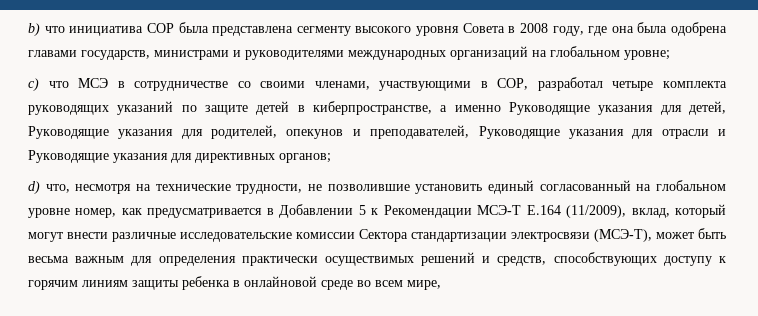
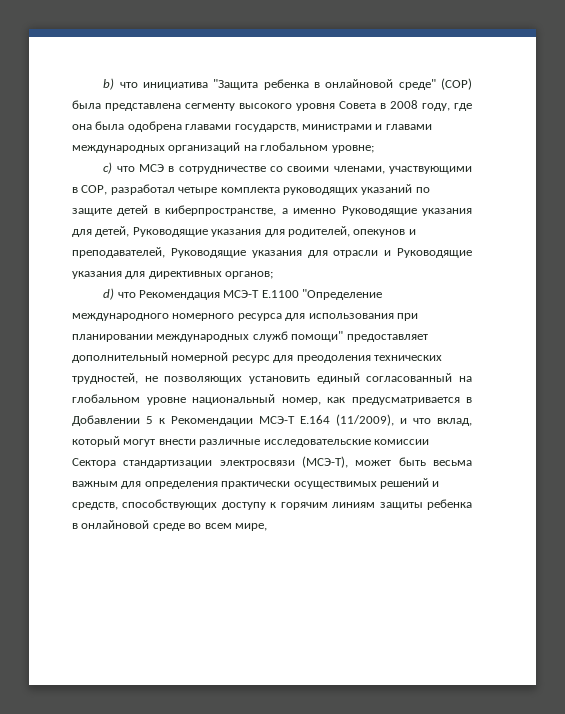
- b) что инициатива COP была представлена сегменту высокого уровня Совета в 2008 году, где она была одобрена главами государств, министрами и руководителями международных организаций на глобальном уровне;
+ b) что инициатива "Защита ребенка в онлайновой среде" (COP) была представлена сегменту высокого уровня Совета в 2008 году, где она была одобрена главами государств, министрами и главами международных организаций на глобальном уровне;
- d) что, несмотря на технические трудности, не позволившие установить единый согласованный на глобальном уровне номер, как предусматривается в Добавлении 5 к Рекомендации МСЭ-Т Е.164 (11/2009), вклад, который могут внести различные исследовательские комиссии Сектора стандартизации электросвязи (МСЭ-Т), может быть весьма важным для определения практически осуществимых решений и средств, способствующих доступу к горячим линиям защиты ребенка в онлайновой среде во всем мире,
+ d) что Рекомендация МСЭ-Т Е.1100 "Определение международного номерного ресурса для использования при планировании международных служб помощи" предоставляет дополнительный номерной ресурс для преодоления технических трудностей, не позволяющих установить единый согласованный на глобальном уровне национальный номер, как предусматривается в Добавлении 5 к Рекомендации МСЭ-Т Е.164 (11/2009), и что вклад, который могут внести различные исследовательские комиссии Сектора стандартизации электросвязи (МСЭ-Т), может быть весьма важным для определения практически осуществимых решений и средств, способствующих доступу к горячим линиям защиты ребенка в онлайновой среде во всем мире,

